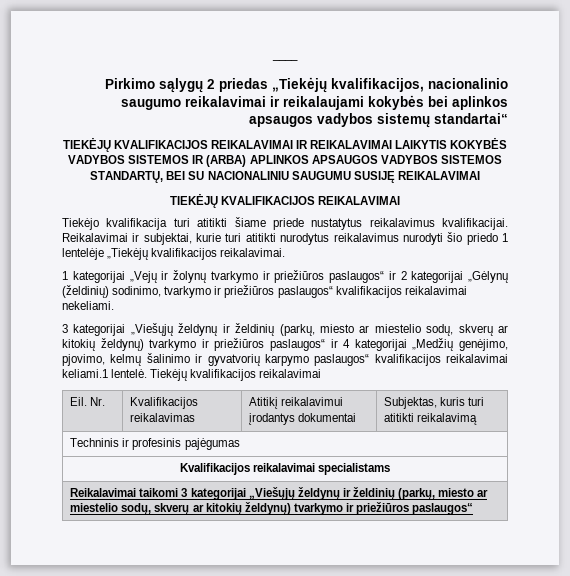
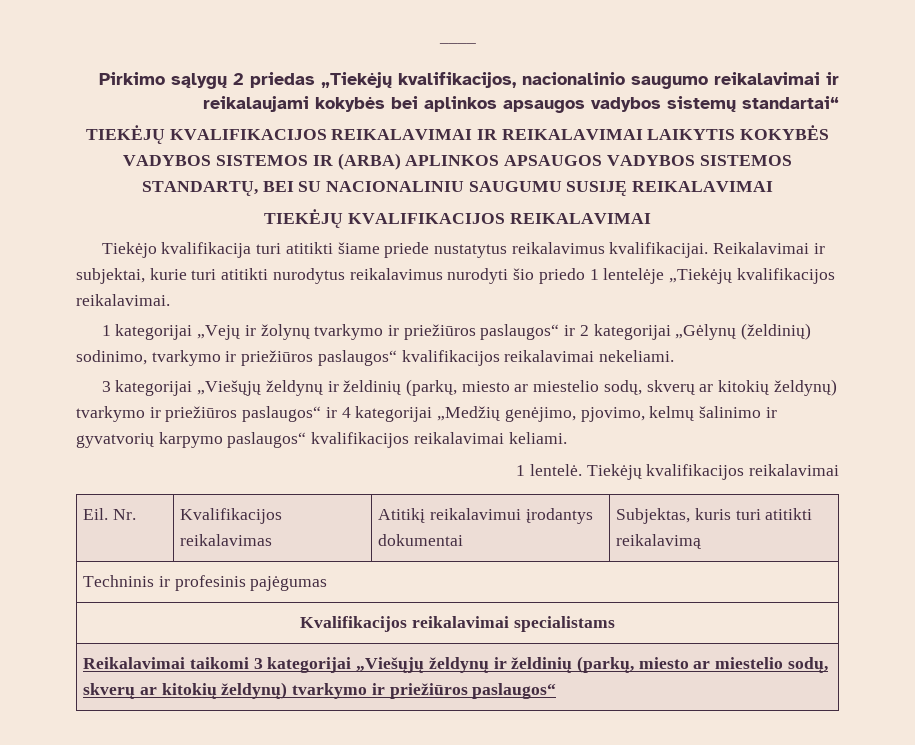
- 3 kategorijai „Viešųjų želdynų ir želdinių (parkų, miesto ar miestelio sodų, skverų ar kitokių želdynų) tvarkymo ir priežiūros paslaugos“ ir 4 kategorijai „Medžių genėjimo, pjovimo, kelmų šalinimo ir gyvatvorių karpymo paslaugos“ kvalifikacijos reikalavimai keliami.1 lentelė.
+ 3 kategorijai „Viešųjų želdynų ir želdinių (parkų, miesto ar miestelio sodų, skverų ar kitokių želdynų) tvarkymo ir priežiūros paslaugos“ ir 4 kategorijai „Medžių genėjimo, pjovimo, kelmų šalinimo ir gyvatvorių karpymo paslaugos“ kvalifikacijos reikalavimai keliami.
+ 1 lentelė.

